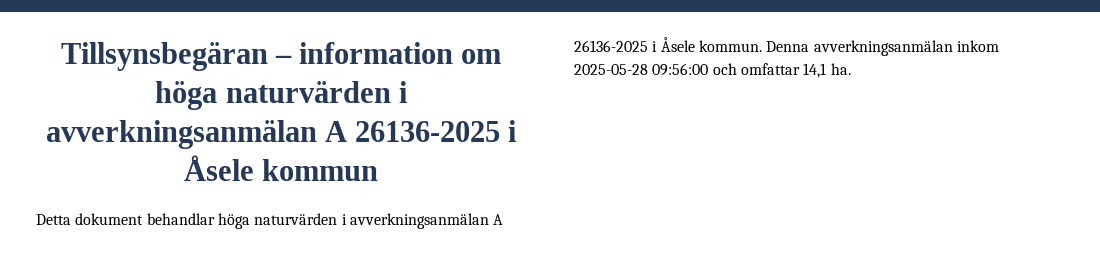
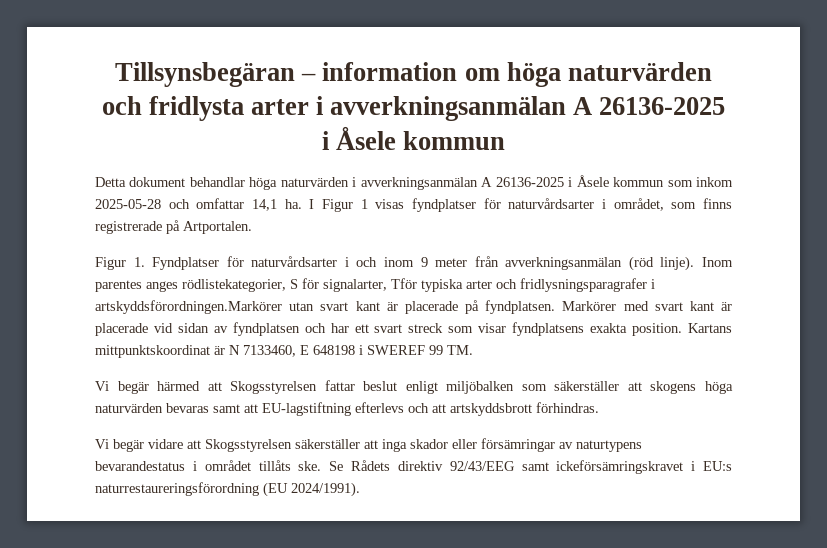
- Tillsynsbegäran – information om höga naturvärden i avverkningsanmälan A 26136-2025 i Åsele kommun
+ Tillsynsbegäran – information om höga naturvärden och fridlysta arter i avverkningsanmälan A 26136-2025 i Åsele kommun
- Detta dokument behandlar höga naturvärden i avverkningsanmälan A 26136-2025 i Åsele kommun. Denna avverkningsanmälan inkom 2025-05-28 09:56:00 och omfattar 14,1 ha.
+ Detta dokument behandlar höga naturvärden i avverkningsanmälan A 26136-2025 i Åsele kommun som inkom 2025-05-28 och omfattar 14,1 ha.
+ I Figur 1 visas fyndplatser för naturvårdsarter i området, som finns registrerade på Artportalen.
+ Figur 1. Fyndplatser för naturvårdsarter i och inom 9 meter från avverkningsanmälan (röd linje). Inom parentes anges rödlistekategorier, S för signalarter, Tför typiska arter och fridlysningsparagrafer i artskyddsförordningen.Markörer utan svart kant är placerade på fyndplatsen. Markörer med svart kant är placerade vid sidan av fyndplatsen och har ett svart streck som visar fyndplatsens exakta position. Kartans mittpunktskoordinat är N 7133460, E 648198 i SWEREF 99 TM.
+ Vi begär härmed att Skogsstyrelsen fattar beslut enligt miljöbalken som säkerställer att skogens höga naturvärden bevaras samt att EU-lagstiftning efterlevs och att artskyddsbrott förhindras.
+ Vi begär vidare att Skogsstyrelsen säkerställer att inga skador eller försämringar av naturtypens bevarandestatus i området tillåts ske. Se Rådets direktiv 92/43/EEG samt ickeförsämringskravet i EU:s naturrestaureringsförordning (EU 2024/1991).

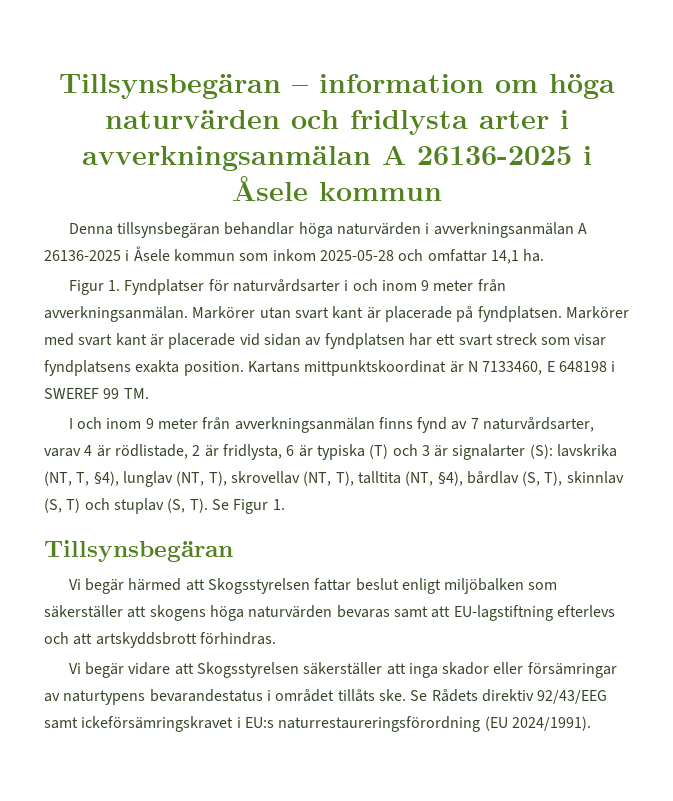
- Detta dokument behandlar höga naturvärden i avverkningsanmälan A 26136-2025 i Åsele kommun som inkom 2025-05-28 och omfattar 14,1 ha. I Figur 1 visas fyndplatser för naturvårdsarter i området, som finns registrerade på Artportalen.
+ Denna tillsynsbegäran behandlar höga naturvärden i avverkningsanmälan A 26136-2025 i Åsele kommun som inkom 2025-05-28 och omfattar 14,1 ha.
- Figur 1. Fyndplatser för naturvårdsarter i och inom 9 meter från avverkningsanmälan (röd linje). Inom parentes anges rödlistekategorier, S för signalarter, Tför typiska arter och fridlysningsparagrafer i artskyddsförordningen.Markörer utan svart kant är placerade på fyndplatsen.
+ Figur 1. Fyndplatser för naturvårdsarter i och inom 9 meter från avverkningsanmälan. Markörer utan svart kant är placerade på fyndplatsen.
- Markörer med svart kant är placerade vid sidan av fyndplatsen och har ett svart streck som visar fyndplatsens exakta position.
+ Markörer med svart kant är placerade vid sidan av fyndplatsen har ett svart streck som visar fyndplatsens exakta position.
+ I och inom 9 meter från avverkningsanmälan finns fynd av 7 naturvårdsarter, varav 4 är rödlistade, 2 är fridlysta, 6 är typiska (T) och 3 är signalarter (S): lavskrika (NT, T, §4), lunglav (NT, T), skrovellav (NT, T), talltita (NT, §4), bårdlav (S, T), skinnlav (S, T) och stuplav (S, T). Se Figur 1.
+ Tillsynsbegäran

